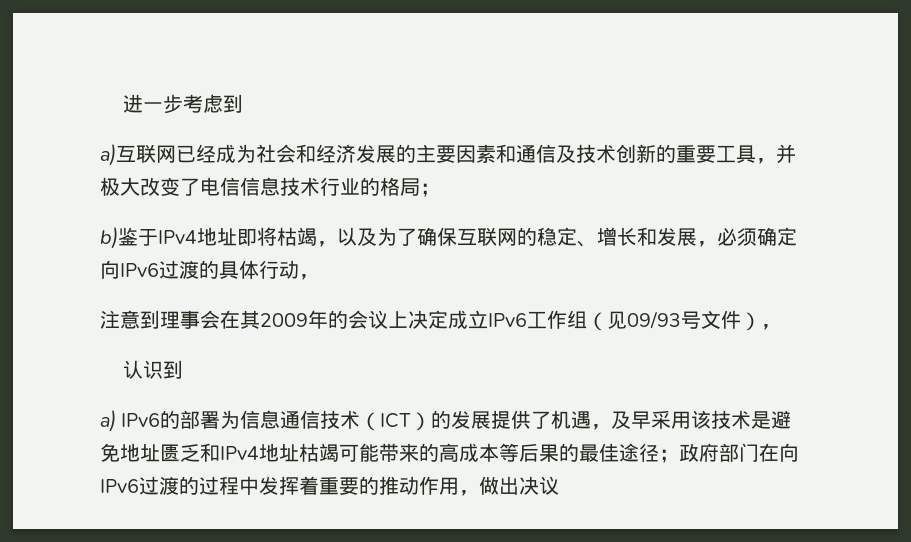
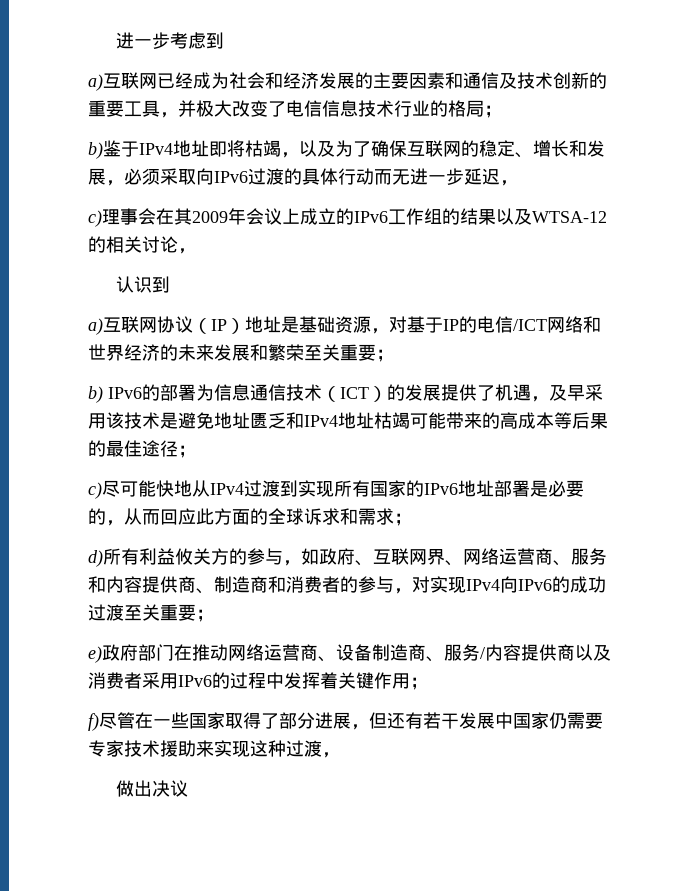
- b)鉴于IPv4地址即将枯竭，以及为了确保互联网的稳定、增长和发展，必须确定向IPv6过渡的具体行动，
- 注意到理事会在其2009年的会议上决定成立IPv6工作组（见09/93号文件），
+ b)鉴于IPv4地址即将枯竭，以及为了确保互联网的稳定、增长和发展，必须采取向IPv6过渡的具体行动而无进一步延迟，
+ c)理事会在其2009年会议上成立的IPv6工作组的结果以及WTSA-12的相关讨论，
  认识到
- a) IPv6的部署为信息通信技术（ICT）的发展提供了机遇，及早采用该技术是避免地址匮乏和IPv4地址枯竭可能带来的高成本等后果的最佳途径；政府部门在向IPv6过渡的过程中发挥着重要的推动作用，做出决议
+ a)互联网协议（IP）地址是基础资源，对基于IP的电信/ICT网络和世界经济的未来发展和繁荣至关重要；
+ b) IPv6的部署为信息通信技术（ICT）的发展提供了机遇，及早采用该技术是避免地址匮乏和IPv4地址枯竭可能带来的高成本等后果的最佳途径；
+ c)尽可能快地从IPv4过渡到实现所有国家的IPv6地址部署是必要的，从而回应此方面的全球诉求和需求；
+ d)所有利益攸关方的参与，如政府、互联网界、网络运营商、服务和内容提供商、制造商和消费者的参与，对实现IPv4向IPv6的成功过渡至关重要；
+ e)政府部门在推动网络运营商、设备制造商、服务/内容提供商以及消费者采用IPv6的过程中发挥着关键作用；
+ f)尽管在一些国家取得了部分进展，但还有若干发展中国家仍需要专家技术援助来实现这种过渡，
+ 做出决议

